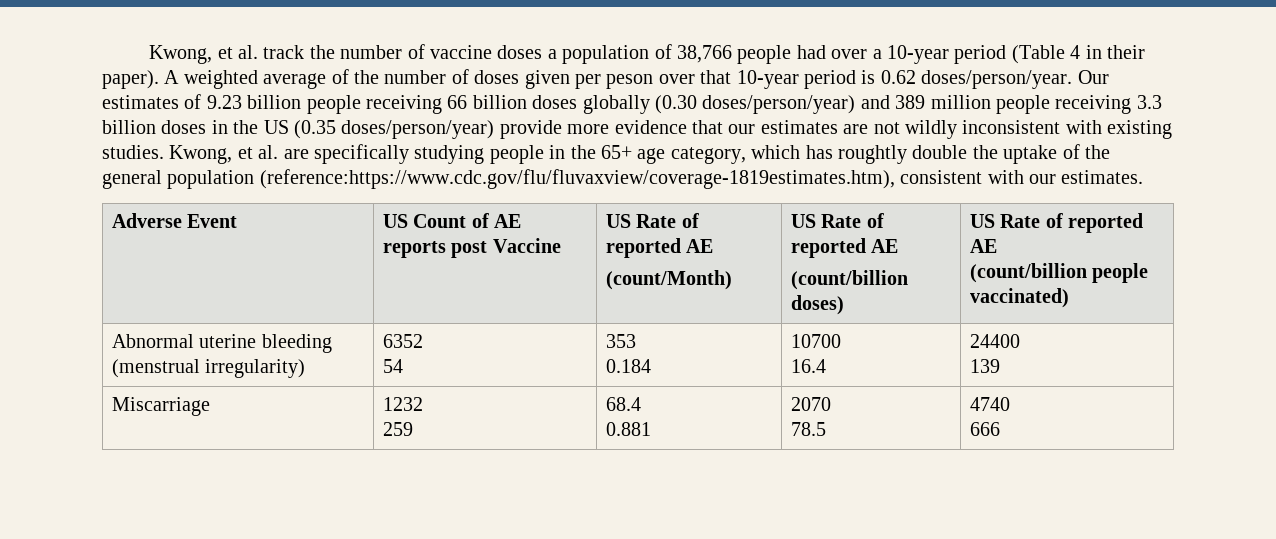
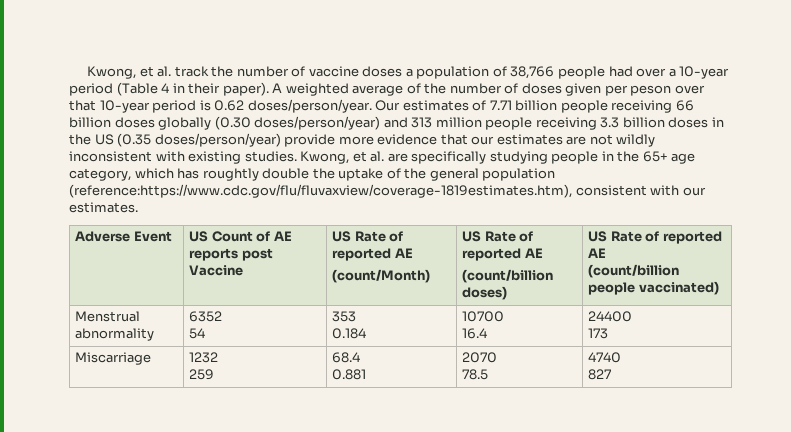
- Our estimates of 9.23 billion people receiving 66 billion doses globally (0.30 doses/person/year) and 389 million people receiving 3.3 billion doses in the US (0.35 doses/person/year) provide more evidence that our estimates are not wildly inconsistent with existing studies.
+ Our estimates of 7.71 billion people receiving 66 billion doses globally (0.30 doses/person/year) and 313 million people receiving 3.3 billion doses in the US (0.35 doses/person/year) provide more evidence that our estimates are not wildly inconsistent with existing studies.
- Abnormal uterine bleeding (menstrual irregularity) | 6352
+ Menstrual abnormality | 6352
  54 | 353
  0.184 | 10700
  16.4 | 24400
- 139
+ 173
  Miscarriage | 1232
  259 | 68.4
  0.881 | 2070
  78.5 | 4740
- 666
+ 827

